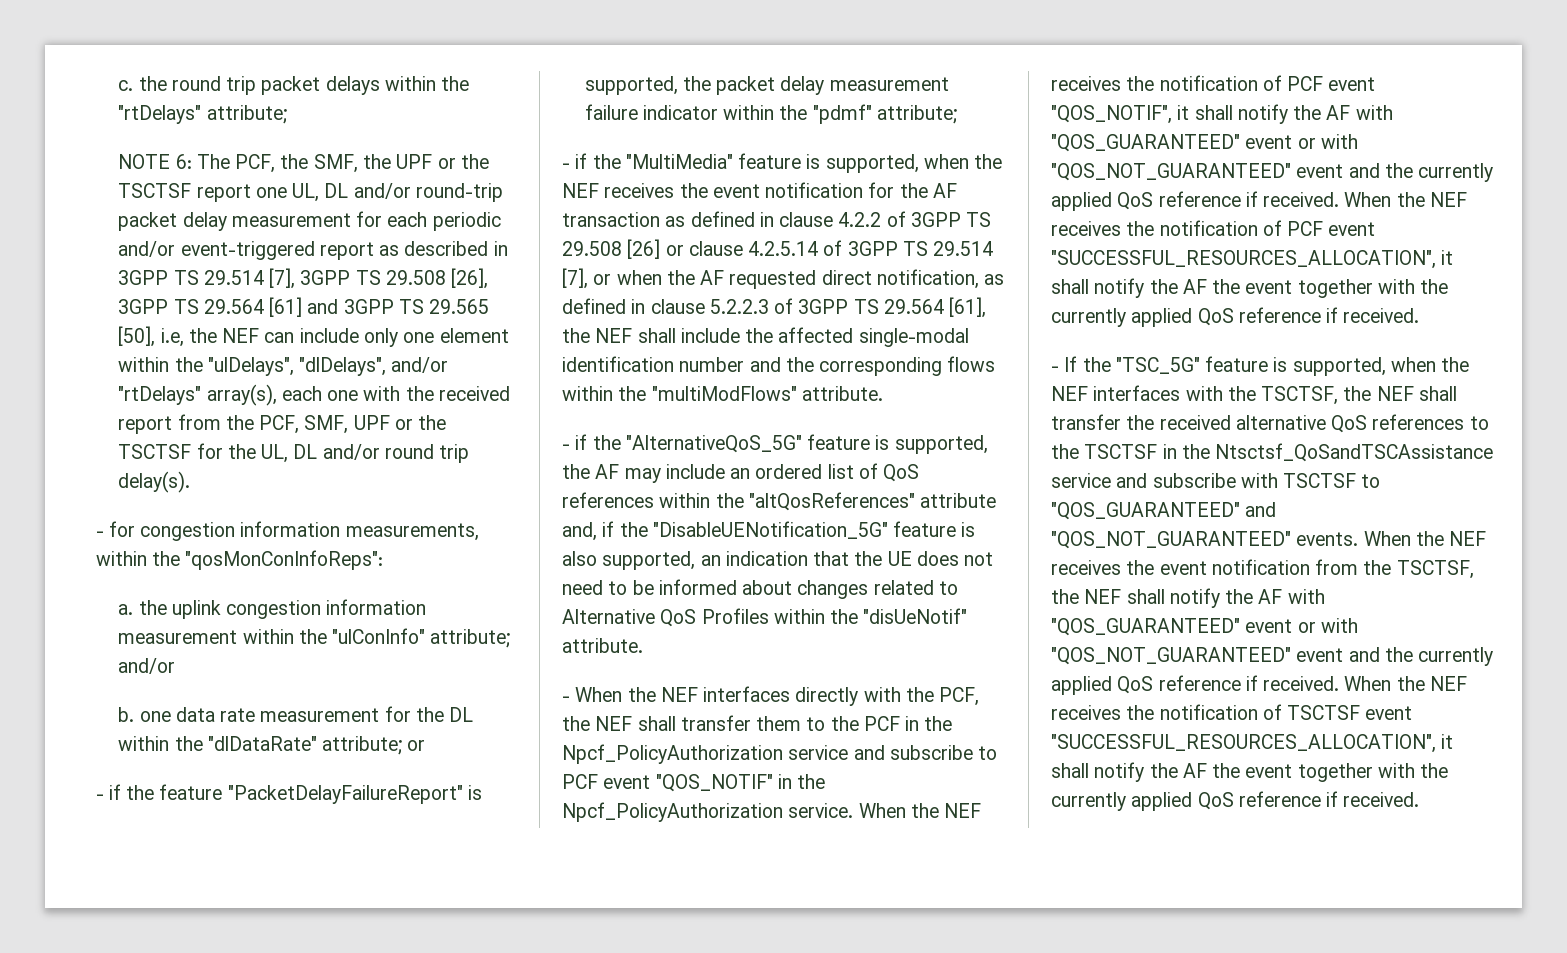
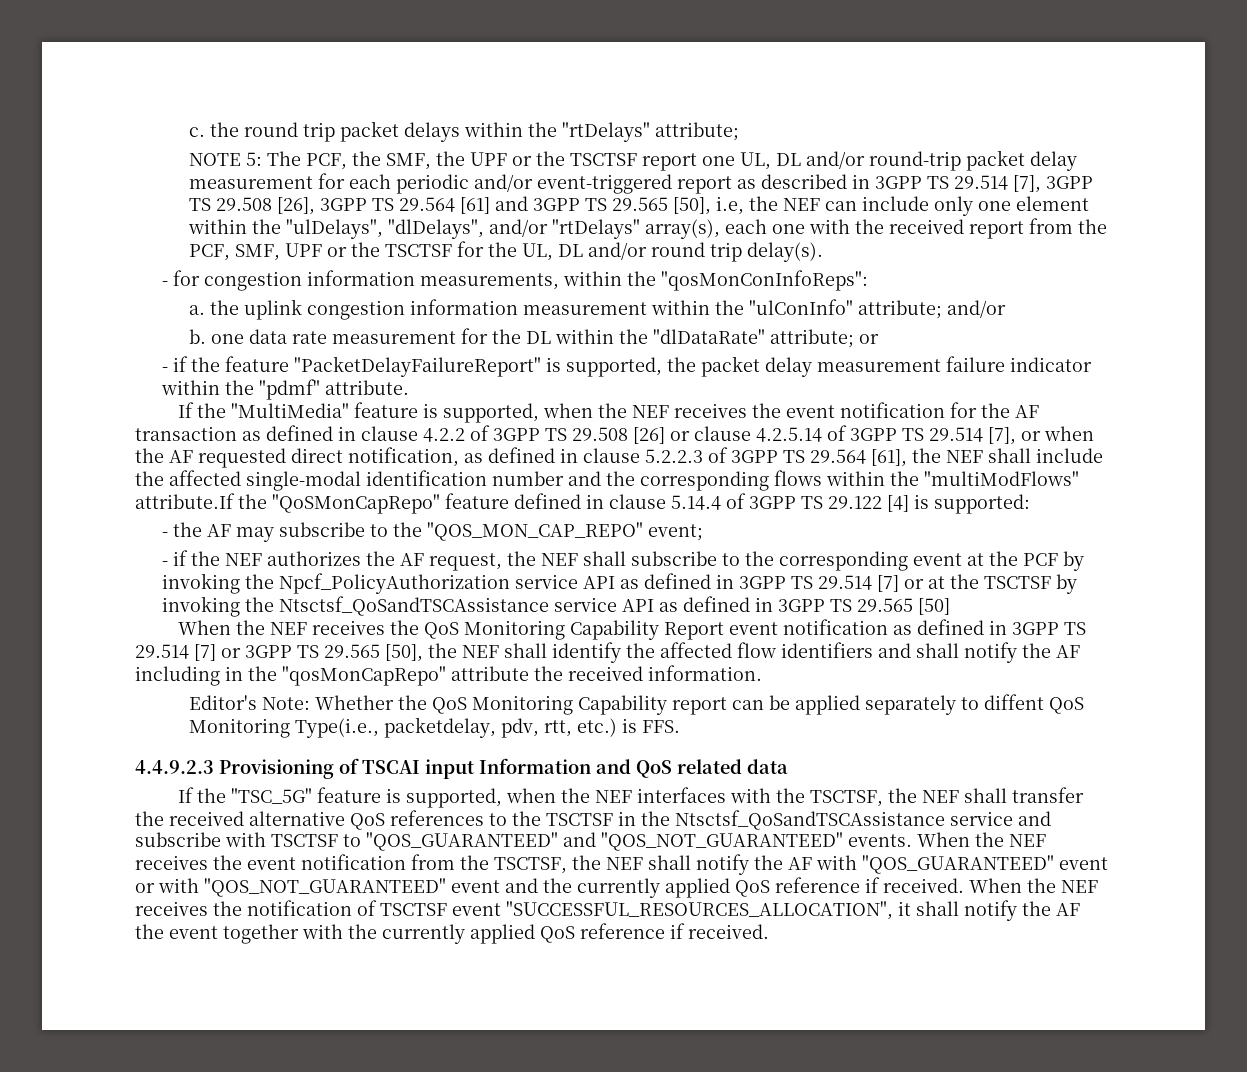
- NOTE 6:
+ NOTE 5:
- - if the feature "PacketDelayFailureReport" is supported, the packet delay measurement failure indicator within the "pdmf" attribute;
- - if the "MultiMedia" feature is supported, when the NEF receives the event notification for the AF transaction as defined in clause 4.2.2 of 3GPP TS 29.508 [26] or clause 4.2.5.14 of 3GPP TS 29.514 [7], or when the AF requested direct notification, as defined in clause 5.2.2.3 of 3GPP TS 29.564 [61], the NEF shall include the affected single-modal identification number and the corresponding flows within the "multiModFlows" attribute.
- - if the "AlternativeQoS_5G" feature is supported, the AF may include an ordered list of QoS references within the "altQosReferences" attribute and, if the "DisableUENotification_5G" feature is also supported, an indication that the UE does not need to be informed about changes related to Alternative QoS Profiles within the "disUeNotif" attribute.
- - When the NEF interfaces directly with the PCF, the NEF shall transfer them to the PCF in the Npcf_PolicyAuthorization service and subscribe to PCF event "QOS_NOTIF" in the Npcf_PolicyAuthorization service. When the NEF receives the notification of PCF event "QOS_NOTIF", it shall notify the AF with "QOS_GUARANTEED" event or with "QOS_NOT_GUARANTEED" event and the currently applied QoS reference if received. When the NEF receives the notification of PCF event "SUCCESSFUL_RESOURCES_ALLOCATION", it shall notify the AF the event together with the currently applied QoS reference if received.
- - If the "TSC_5G" feature is supported, when the NEF interfaces with the TSCTSF, the NEF shall transfer the received alternative QoS references to the TSCTSF in the Ntsctsf_QoSandTSCAssistance service and subscribe with TSCTSF to "QOS_GUARANTEED" and "QOS_NOT_GUARANTEED" events.
+ - if the feature "PacketDelayFailureReport" is supported, the packet delay measurement failure indicator within the "pdmf" attribute.
+ If the "MultiMedia" feature is supported, when the NEF receives the event notification for the AF transaction as defined in clause 4.2.2 of 3GPP TS 29.508 [26] or clause 4.2.5.14 of 3GPP TS 29.514 [7], or when the AF requested direct notification, as defined in clause 5.2.2.3 of 3GPP TS 29.564 [61], the NEF shall include the affected single-modal identification number and the corresponding flows within the "multiModFlows" attribute.If the "QoSMonCapRepo" feature defined in clause 5.14.4 of 3GPP TS 29.122 [4] is supported:
+ - the AF may subscribe to the "QOS_MON_CAP_REPO" event;
+ - if the NEF authorizes the AF request, the NEF shall subscribe to the corresponding event at the PCF by invoking the Npcf_PolicyAuthorization service API as defined in 3GPP TS 29.514 [7] or at the TSCTSF by invoking the Ntsctsf_QoSandTSCAssistance service API as defined in 3GPP TS 29.565 [50]
+ When the NEF receives the QoS Monitoring Capability Report event notification as defined in 3GPP TS 29.514 [7] or 3GPP TS 29.565 [50], the NEF shall identify the affected flow identifiers and shall notify the AF including in the "qosMonCapRepo" attribute the received information.
+ Editor's Note: Whether the QoS Monitoring Capability report can be applied separately to diffent QoS Monitoring Type(i.e., packetdelay, pdv, rtt, etc.) is FFS.
+ 4.4.9.2.3 Provisioning of TSCAI input Information and QoS related data
+ If the "TSC_5G" feature is supported, when the NEF interfaces with the TSCTSF, the NEF shall transfer the received alternative QoS references to the TSCTSF in the Ntsctsf_QoSandTSCAssistance service and subscribe with TSCTSF to "QOS_GUARANTEED" and "QOS_NOT_GUARANTEED" events.

